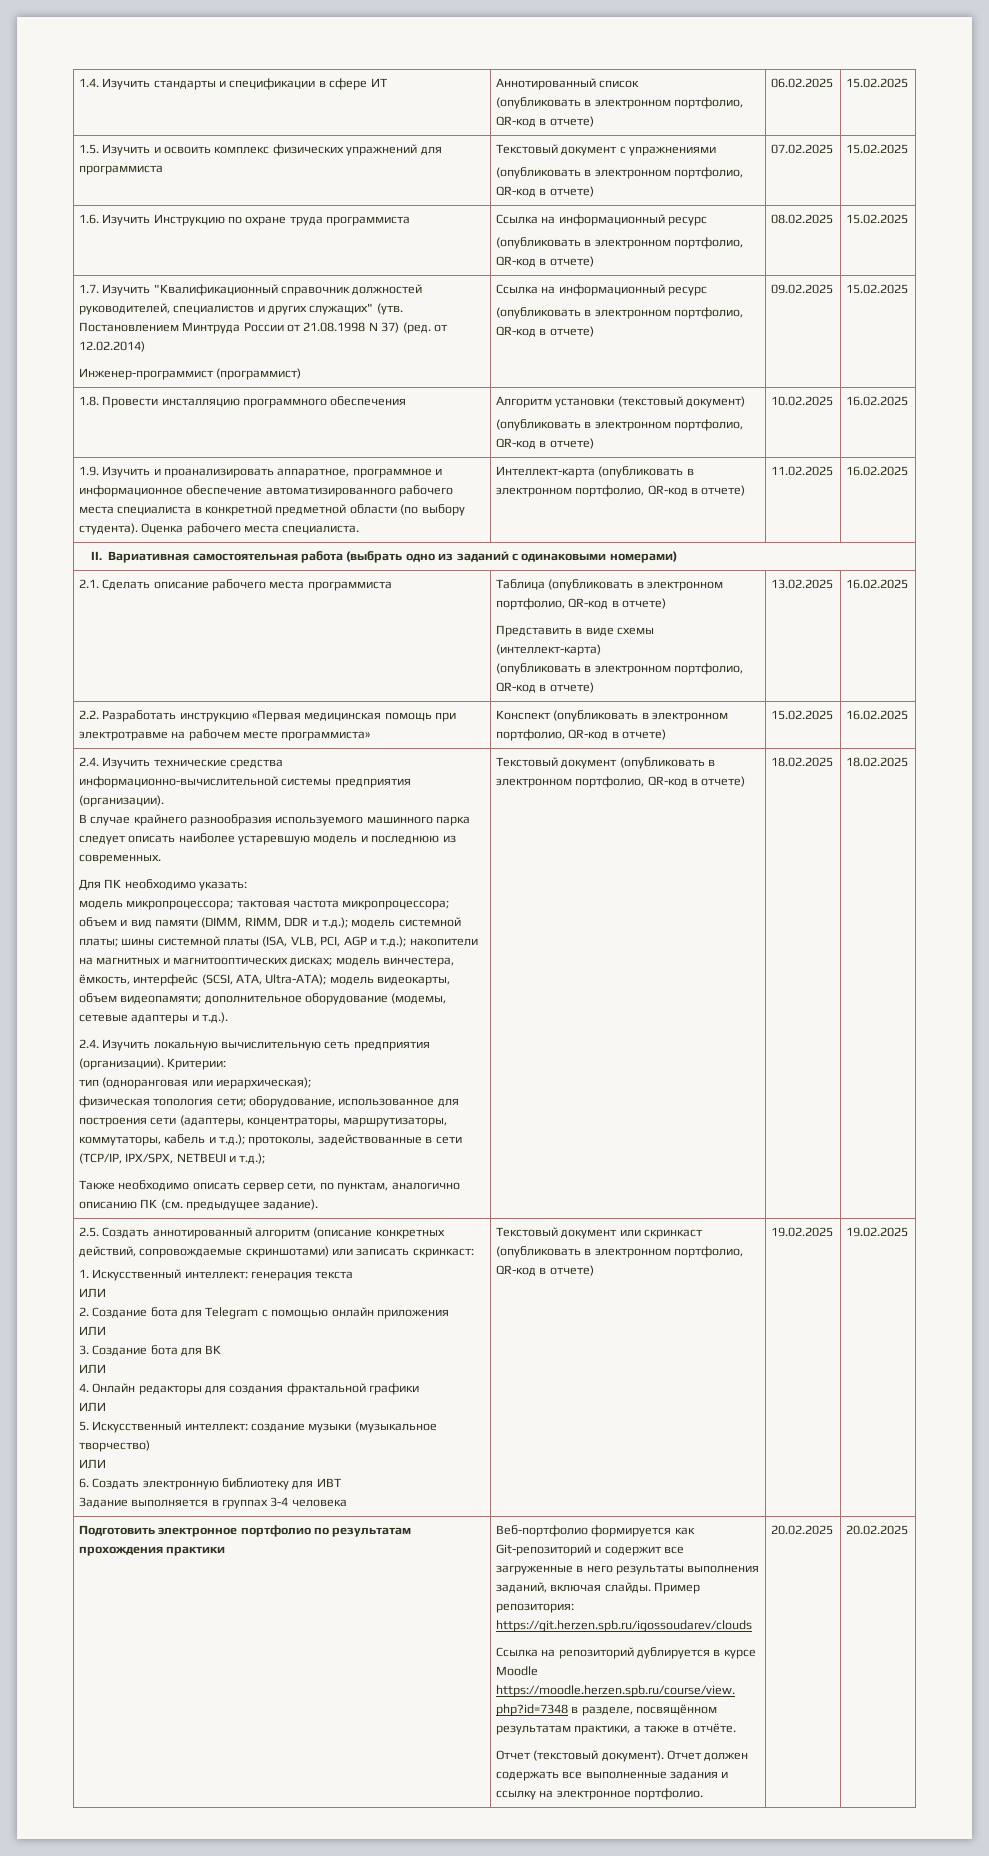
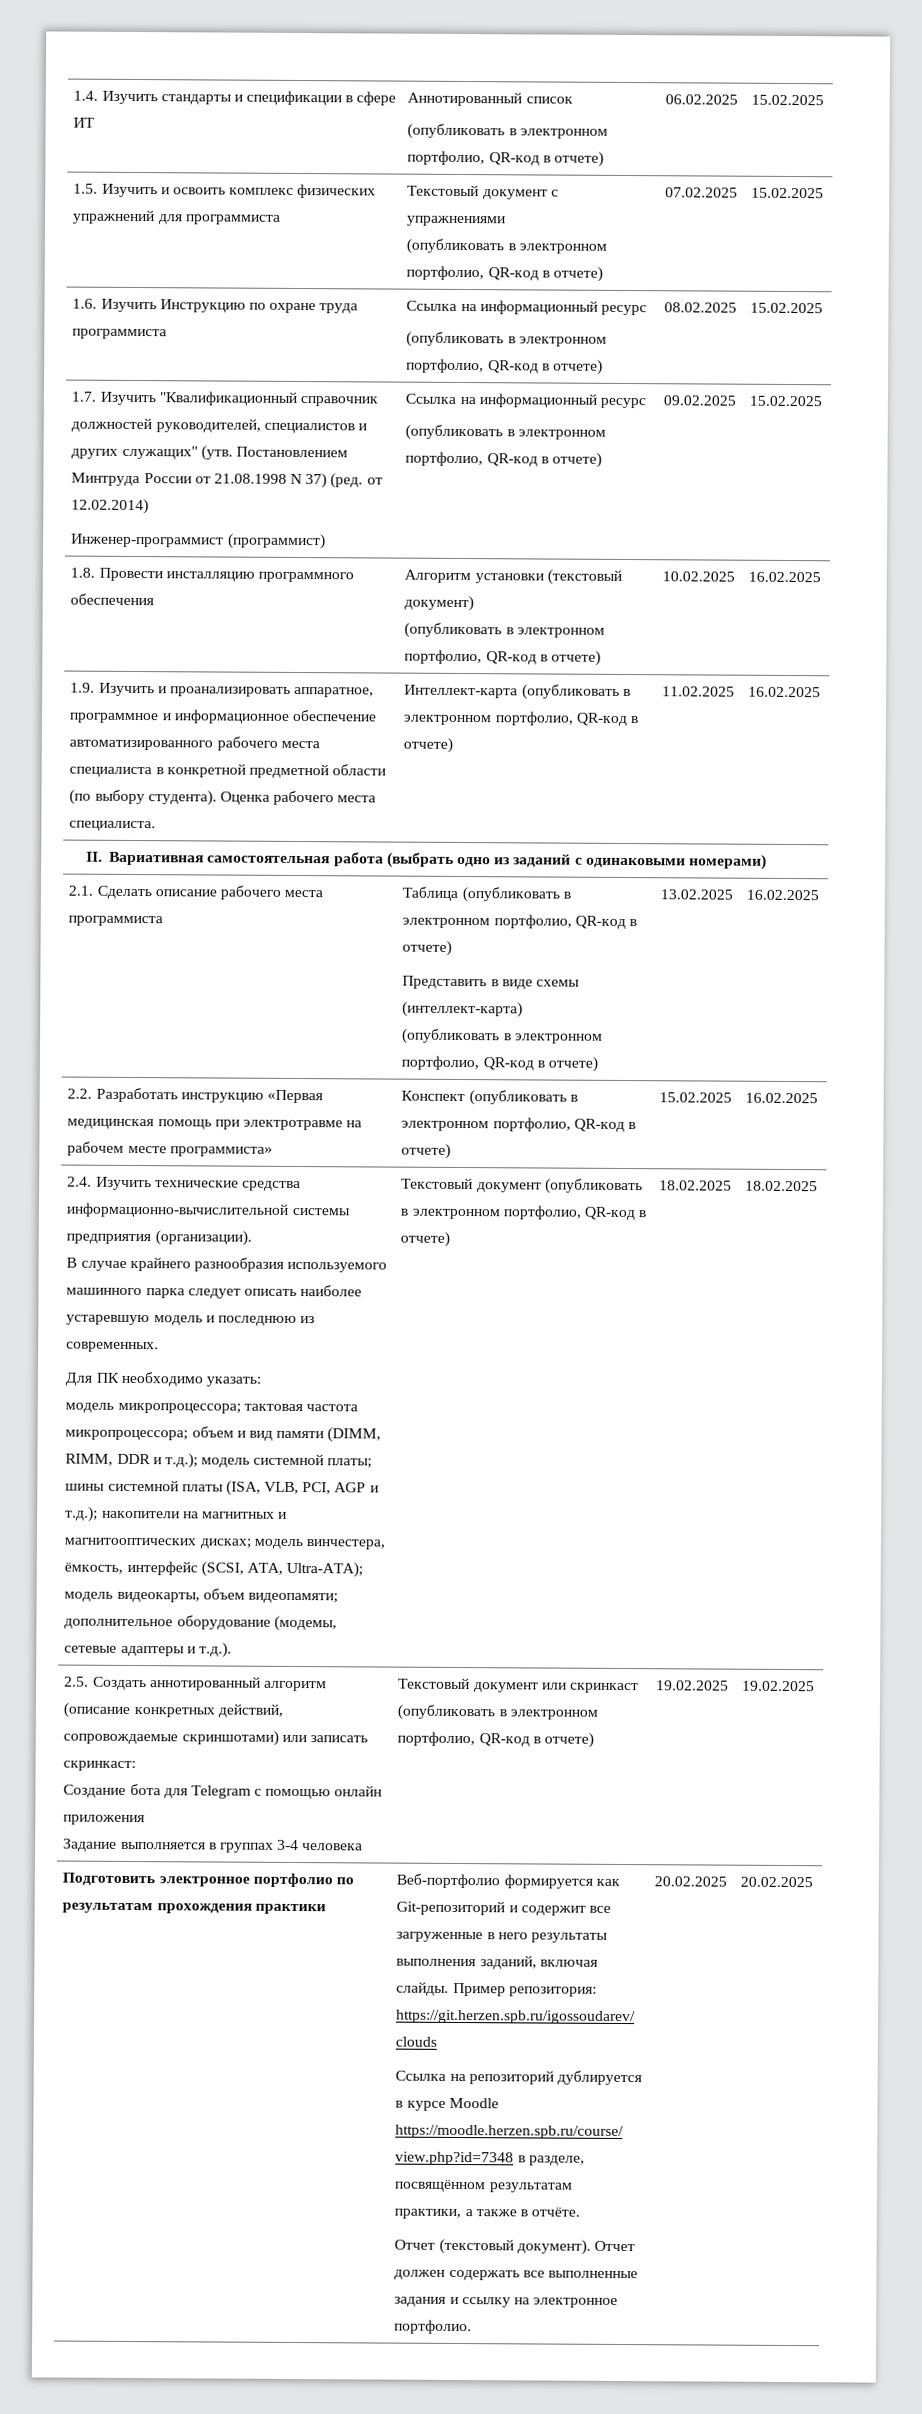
- 2.4. Изучить локальную вычислительную сеть предприятия (организации). Критерии:
- тип (одноранговая или иерархическая);
- физическая топология сети; оборудование, использованное для построения сети (адаптеры, концентраторы, маршрутизаторы, коммутаторы, кабель и т.д.); протоколы, задействованные в сети (TCP/IP, IPX/SPX, NETBEUI и т.д.);
- Также необходимо описать сервер сети, по пунктам, аналогично описанию ПК (см. предыдущее задание).
- 1. Искусственный интеллект: генерация текста
- ИЛИ
- 2. Создание бота для Telegram с помощью онлайн приложения
- ИЛИ
- 3. Создание бота для ВК
- ИЛИ
- 4. Онлайн редакторы для создания фрактальной графики
- ИЛИ
- 5. Искусственный интеллект: создание музыки (музыкальное творчество)
- ИЛИ
- 6. Создать электронную библиотеку для ИВТ
+ Создание бота для Telegram с помощью онлайн приложения

